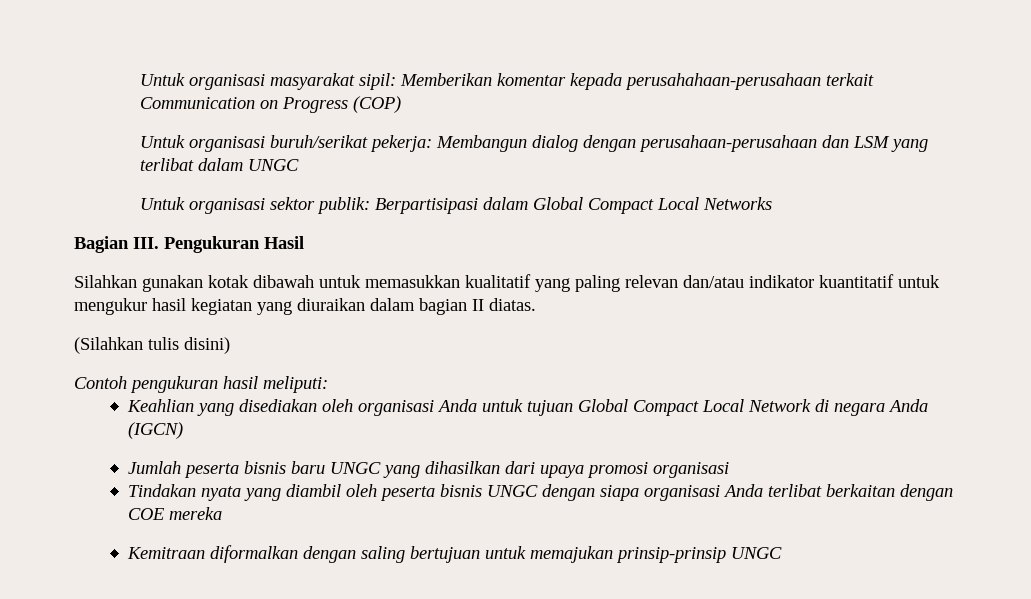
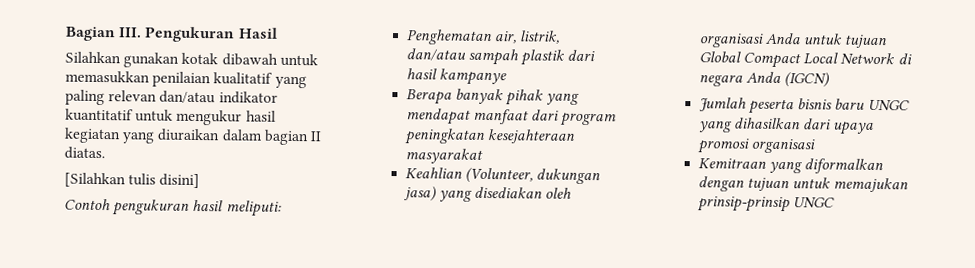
- Untuk organisasi masyarakat sipil: Memberikan komentar kepada perusahahaan-perusahaan terkait Communication on Progress (COP)
- Untuk organisasi buruh/serikat pekerja: Membangun dialog dengan perusahaan-perusahaan dan LSM yang terlibat dalam UNGC
- Untuk organisasi sektor publik: Berpartisipasi dalam Global Compact Local Networks
- Silahkan gunakan kotak dibawah untuk memasukkan kualitatif yang paling relevan dan/atau indikator kuantitatif untuk mengukur hasil kegiatan yang diuraikan dalam bagian II diatas.
+ Silahkan gunakan kotak dibawah untuk memasukkan penilaian kualitatif yang paling relevan dan/atau indikator kuantitatif untuk mengukur hasil kegiatan yang diuraikan dalam bagian II diatas.
- (Silahkan tulis disini)
+ [Silahkan tulis disini]
- Keahlian yang disediakan oleh organisasi Anda untuk tujuan Global Compact Local Network di negara Anda (IGCN)
+ Penghematan air, listrik, dan/atau sampah plastik dari hasil kampanye
+ Berapa banyak pihak yang mendapat manfaat dari program peningkatan kesejahteraan masyarakat
+ Keahlian (Volunteer, dukungan jasa) yang disediakan oleh organisasi Anda untuk tujuan Global Compact Local Network di negara Anda (IGCN)
- Tindakan nyata yang diambil oleh peserta bisnis UNGC dengan siapa organisasi Anda terlibat berkaitan dengan COE mereka
- Kemitraan diformalkan dengan saling bertujuan untuk memajukan prinsip-prinsip UNGC
+ Kemitraan yang diformalkan dengan tujuan untuk memajukan prinsip-prinsip UNGC

